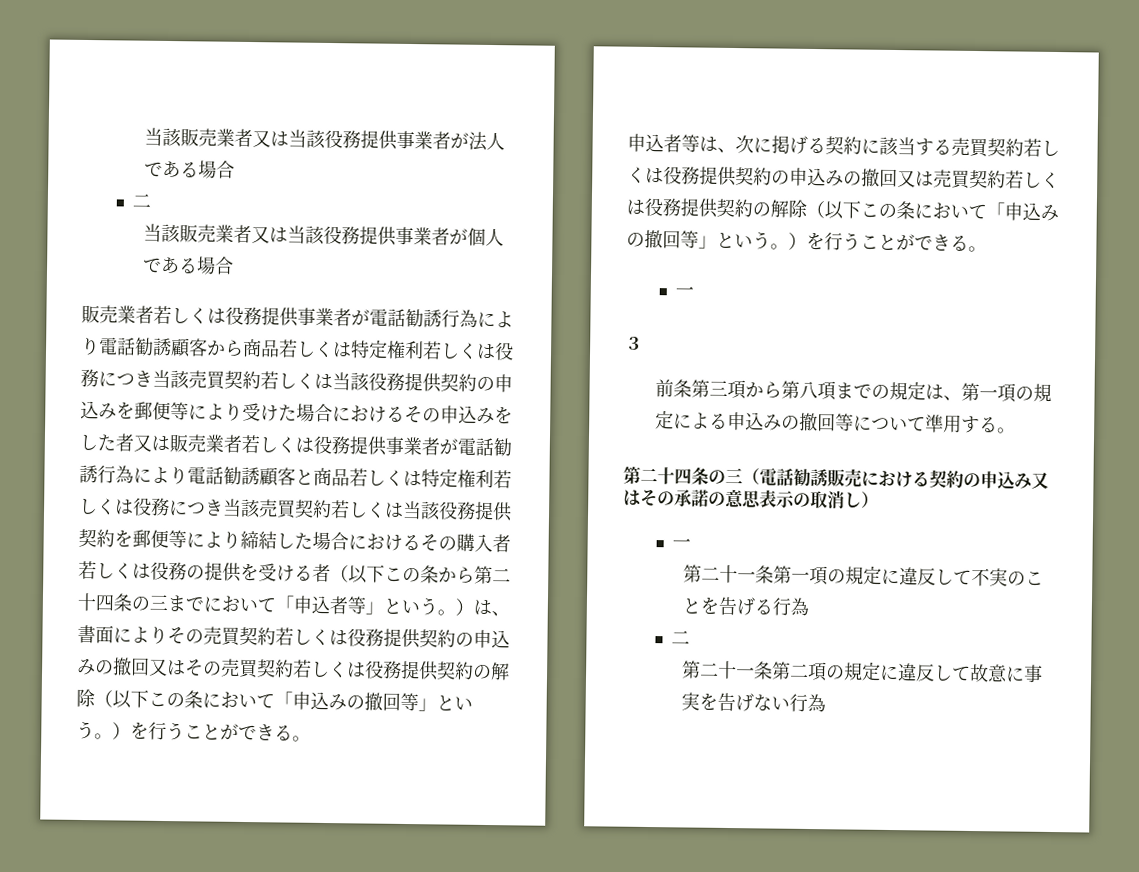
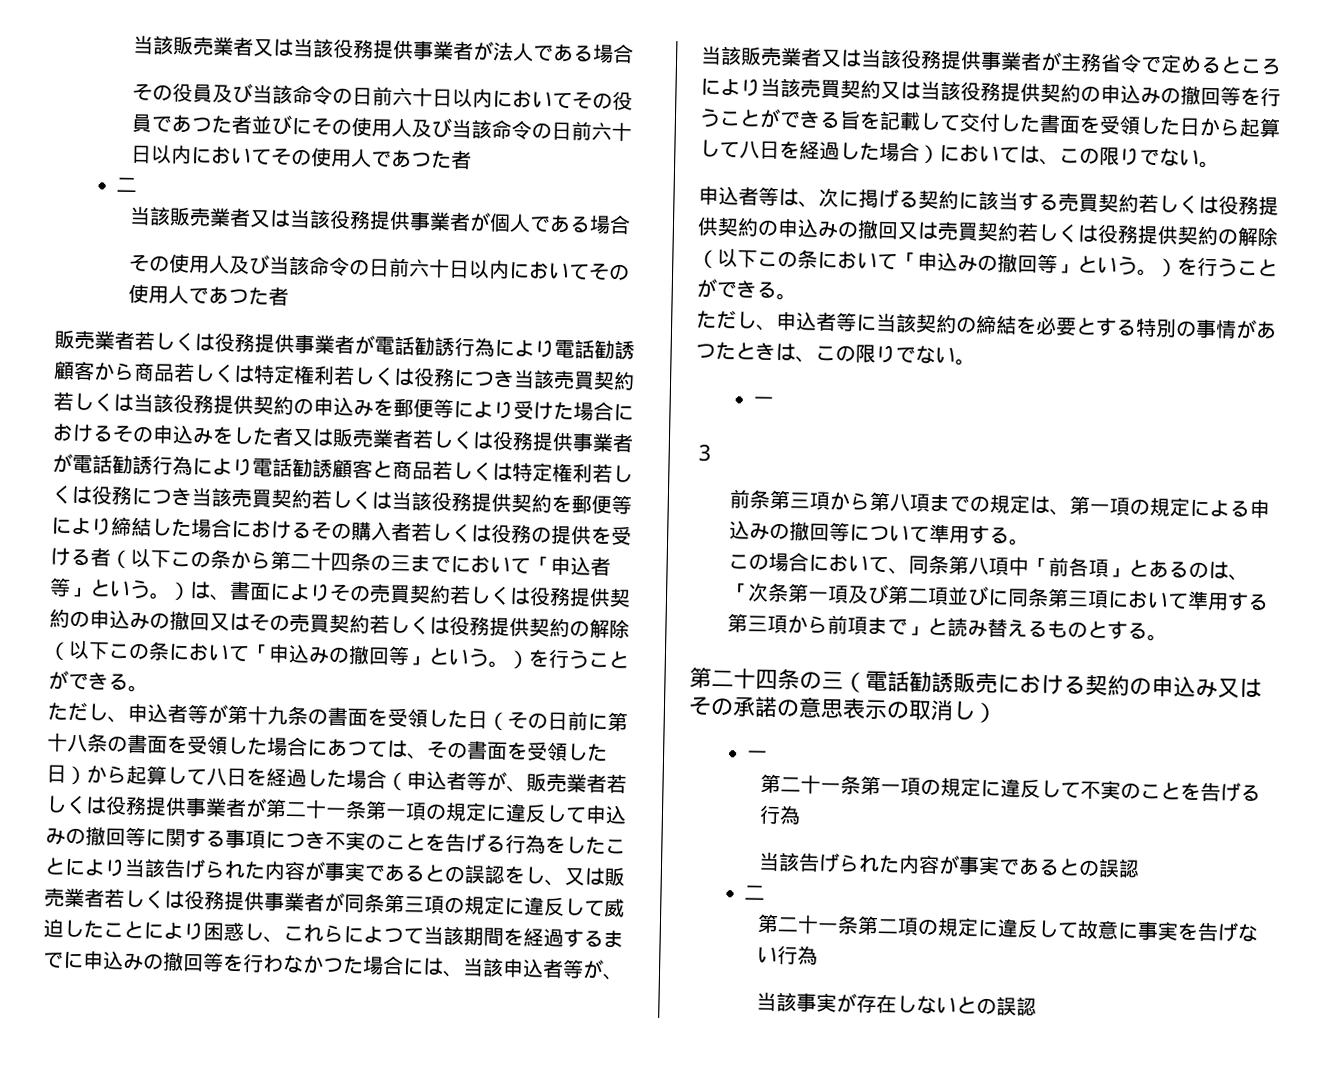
+ その役員及び当該命令の日前六十日以内においてその役員であつた者並びにその使用人及び当該命令の日前六十日以内においてその使用人であつた者
  当該販売業者又は当該役務提供事業者が個人である場合
+ その使用人及び当該命令の日前六十日以内においてその使用人であつた者
+ ただし、申込者等が第十九条の書面を受領した日（その日前に第十八条の書面を受領した場合にあつては、その書面を受領した日）から起算して八日を経過した場合（申込者等が、販売業者若しくは役務提供事業者が第二十一条第一項の規定に違反して申込みの撤回等に関する事項につき不実のことを告げる行為をしたことにより当該告げられた内容が事実であるとの誤認をし、又は販売業者若しくは役務提供事業者が同条第三項の規定に違反して威迫したことにより困惑し、これらによつて当該期間を経過するまでに申込みの撤回等を行わなかつた場合には、当該申込者等が、当該販売業者又は当該役務提供事業者が主務省令で定めるところにより当該売買契約又は当該役務提供契約の申込みの撤回等を行うことができる旨を記載して交付した書面を受領した日から起算して八日を経過した場合）においては、この限りでない。
+ ただし、申込者等に当該契約の締結を必要とする特別の事情があつたときは、この限りでない。
+ この場合において、同条第八項中「前各項」とあるのは、「次条第一項及び第二項並びに同条第三項において準用する第三項から前項まで」と読み替えるものとする。
  第二十一条第一項の規定に違反して不実のことを告げる行為
+ 当該告げられた内容が事実であるとの誤認
+ 当該事実が存在しないとの誤認

